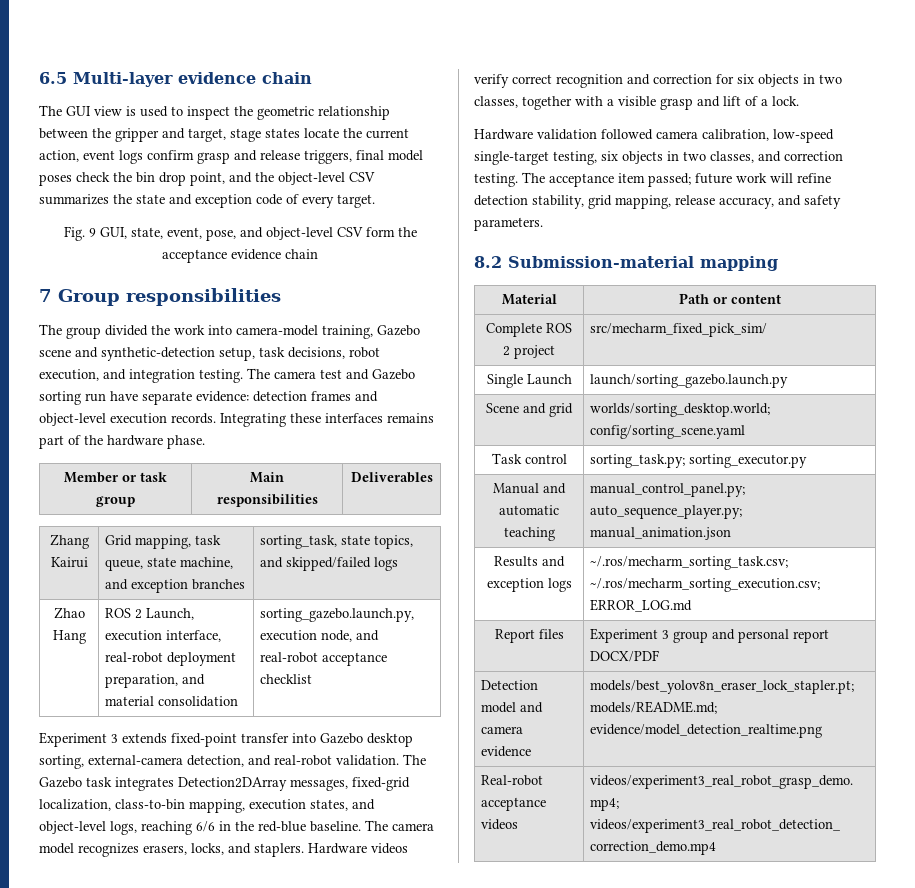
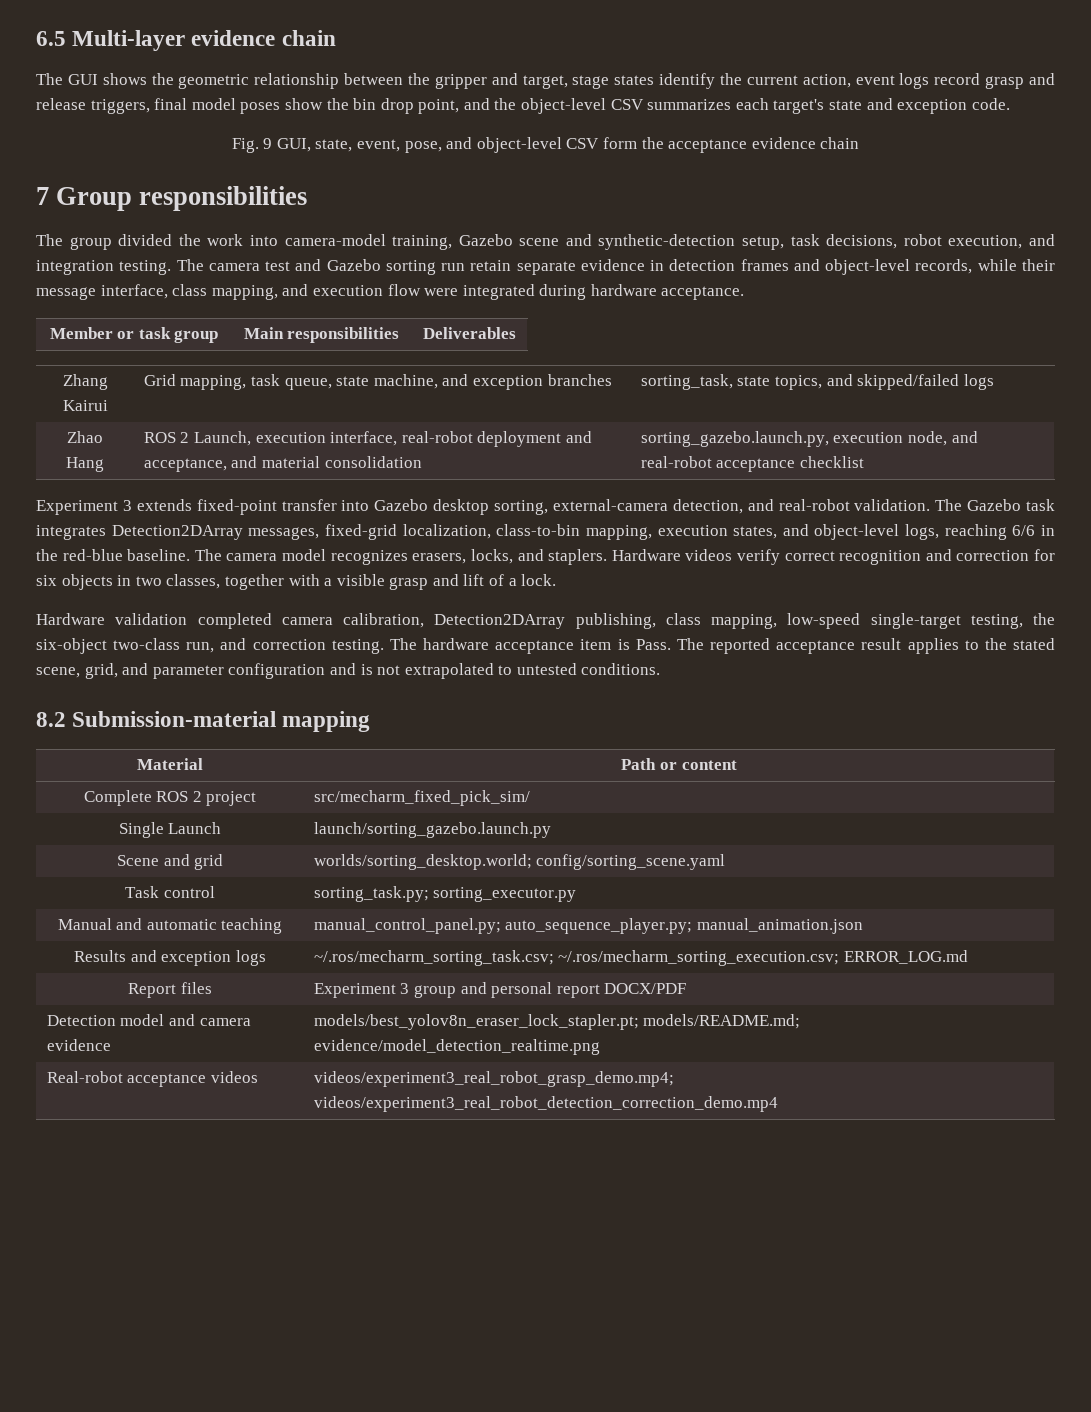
- The GUI view is used to inspect the geometric relationship between the gripper and target, stage states locate the current action, event logs confirm grasp and release triggers, final model poses check the bin drop point, and the object-level CSV summarizes the state and exception code of every target.
+ The GUI shows the geometric relationship between the gripper and target, stage states identify the current action, event logs record grasp and release triggers, final model poses show the bin drop point, and the object-level CSV summarizes each target's state and exception code.
- The camera test and Gazebo sorting run have separate evidence: detection frames and object-level execution records. Integrating these interfaces remains part of the hardware phase.
+ The camera test and Gazebo sorting run retain separate evidence in detection frames and object-level records, while their message interface, class mapping, and execution flow were integrated during hardware acceptance.
- Zhao Hang | ROS 2 Launch, execution interface, real-robot deployment preparation, and material consolidation | sorting_gazebo.launch.py, execution node, and real-robot acceptance checklist
+ Zhao Hang | ROS 2 Launch, execution interface, real-robot deployment and acceptance, and material consolidation | sorting_gazebo.launch.py, execution node, and real-robot acceptance checklist
- Hardware validation followed camera calibration, low-speed single-target testing, six objects in two classes, and correction testing.
+ Hardware validation completed camera calibration, Detection2DArray publishing, class mapping, low-speed single-target testing, the six-object two-class run, and correction testing.
- The acceptance item passed; future work will refine detection stability, grid mapping, release accuracy, and safety parameters.
+ The hardware acceptance item is Pass. The reported acceptance result applies to the stated scene, grid, and parameter configuration and is not extrapolated to untested conditions.

